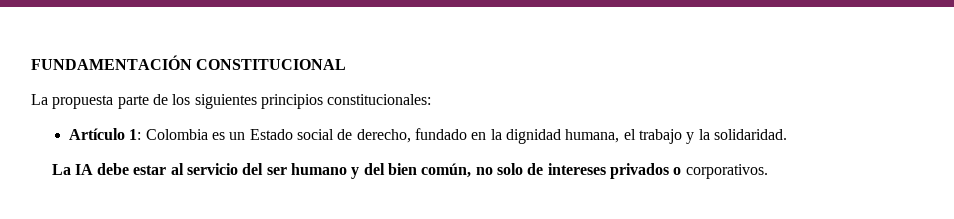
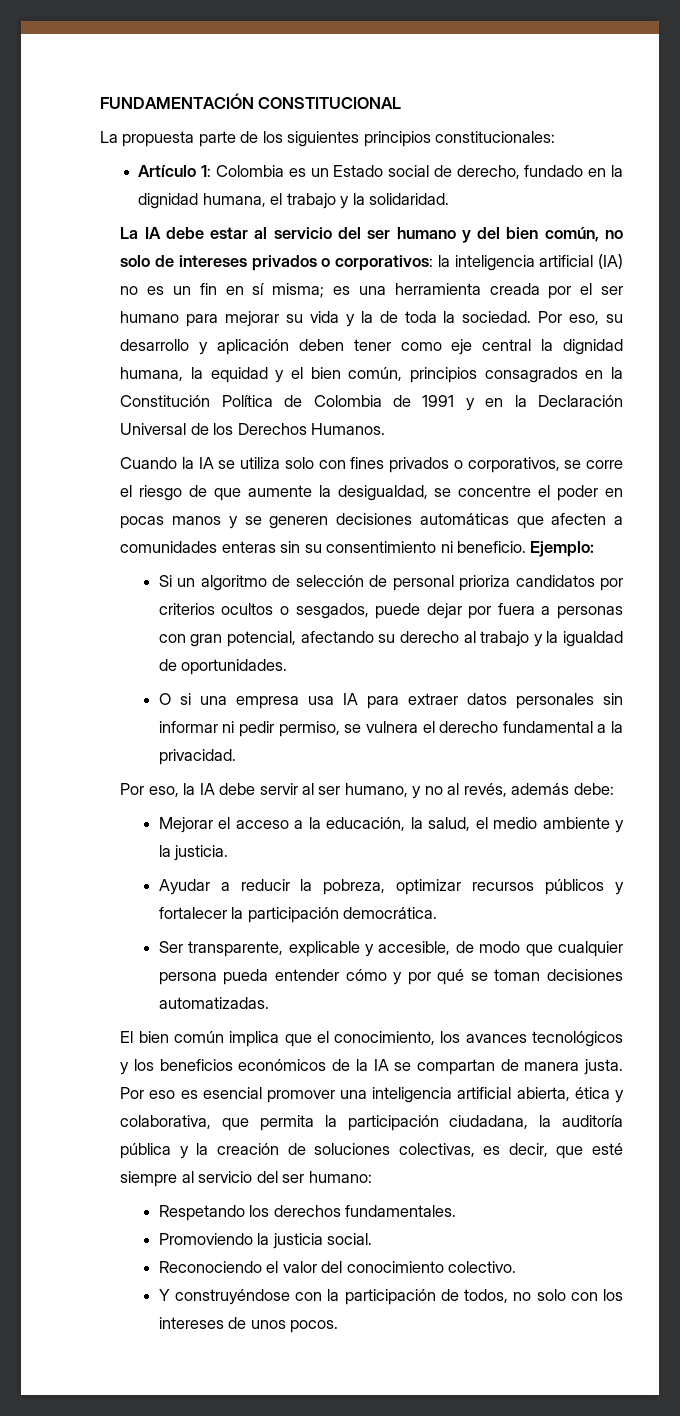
- La IA debe estar al servicio del ser humano y del bien común, no solo de intereses privados o corporativos.
+ La IA debe estar al servicio del ser humano y del bien común, no solo de intereses privados o corporativos: la inteligencia artificial (IA) no es un fin en sí misma; es una herramienta creada por el ser humano para mejorar su vida y la de toda la sociedad. Por eso, su desarrollo y aplicación deben tener como eje central la dignidad humana, la equidad y el bien común, principios consagrados en la Constitución Política de Colombia de 1991 y en la Declaración Universal de los Derechos Humanos.
+ Cuando la IA se utiliza solo con fines privados o corporativos, se corre el riesgo de que aumente la desigualdad, se concentre el poder en pocas manos y se generen decisiones automáticas que afecten a comunidades enteras sin su consentimiento ni beneficio. Ejemplo:
+ Si un algoritmo de selección de personal prioriza candidatos por criterios ocultos o sesgados, puede dejar por fuera a personas con gran potencial, afectando su derecho al trabajo y la igualdad de oportunidades.
+ O si una empresa usa IA para extraer datos personales sin informar ni pedir permiso, se vulnera el derecho fundamental a la privacidad.
+ Por eso, la IA debe servir al ser humano, y no al revés, además debe:
+ Mejorar el acceso a la educación, la salud, el medio ambiente y la justicia.
+ Ayudar a reducir la pobreza, optimizar recursos públicos y fortalecer la participación democrática.
+ Ser transparente, explicable y accesible, de modo que cualquier persona pueda entender cómo y por qué se toman decisiones automatizadas.
+ El bien común implica que el conocimiento, los avances tecnológicos y los beneficios económicos de la IA se compartan de manera justa. Por eso es esencial promover una inteligencia artificial abierta, ética y colaborativa, que permita la participación ciudadana, la auditoría pública y la creación de soluciones colectivas, es decir, que esté siempre al servicio del ser humano:
+ Respetando los derechos fundamentales.
+ Promoviendo la justicia social.
+ Reconociendo el valor del conocimiento colectivo.
+ Y construyéndose con la participación de todos, no solo con los intereses de unos pocos.

